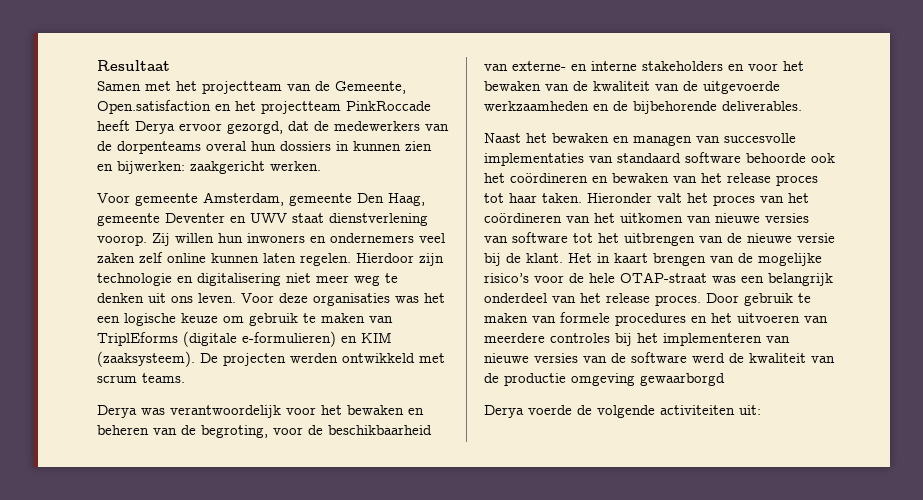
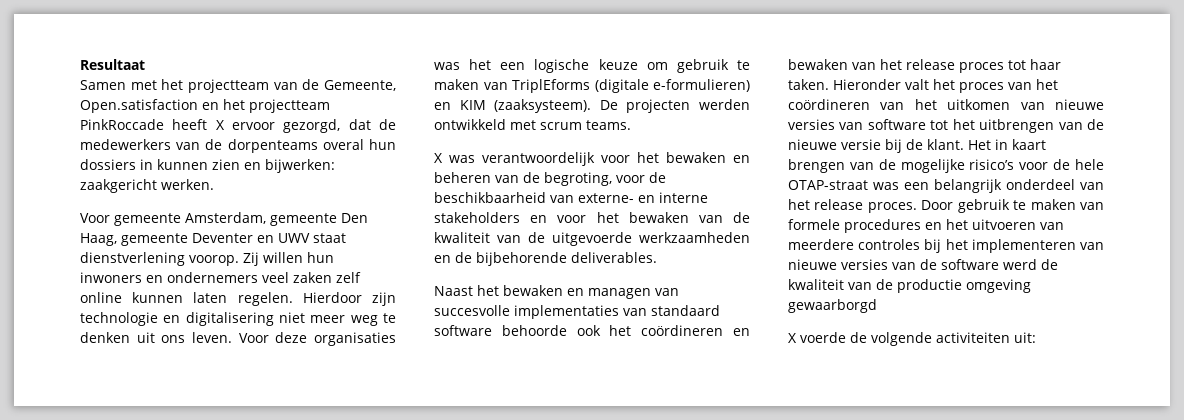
- Samen met het projectteam van de Gemeente, Open.satisfaction en het projectteam PinkRoccade heeft Derya ervoor gezorgd, dat de medewerkers van de dorpenteams overal hun dossiers in kunnen zien en bijwerken: zaakgericht werken.
+ Samen met het projectteam van de Gemeente, Open.satisfaction en het projectteam PinkRoccade heeft X ervoor gezorgd, dat de medewerkers van de dorpenteams overal hun dossiers in kunnen zien en bijwerken: zaakgericht werken.
- Derya was verantwoordelijk voor het bewaken en beheren van de begroting, voor de beschikbaarheid van externe- en interne stakeholders en voor het bewaken van de kwaliteit van de uitgevoerde werkzaamheden en de bijbehorende deliverables.
+ X was verantwoordelijk voor het bewaken en beheren van de begroting, voor de beschikbaarheid van externe- en interne stakeholders en voor het bewaken van de kwaliteit van de uitgevoerde werkzaamheden en de bijbehorende deliverables.
- Derya voerde de volgende activiteiten uit:
+ X voerde de volgende activiteiten uit:

